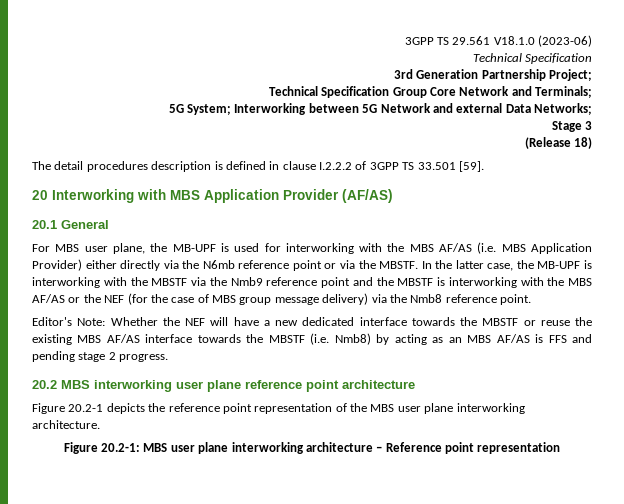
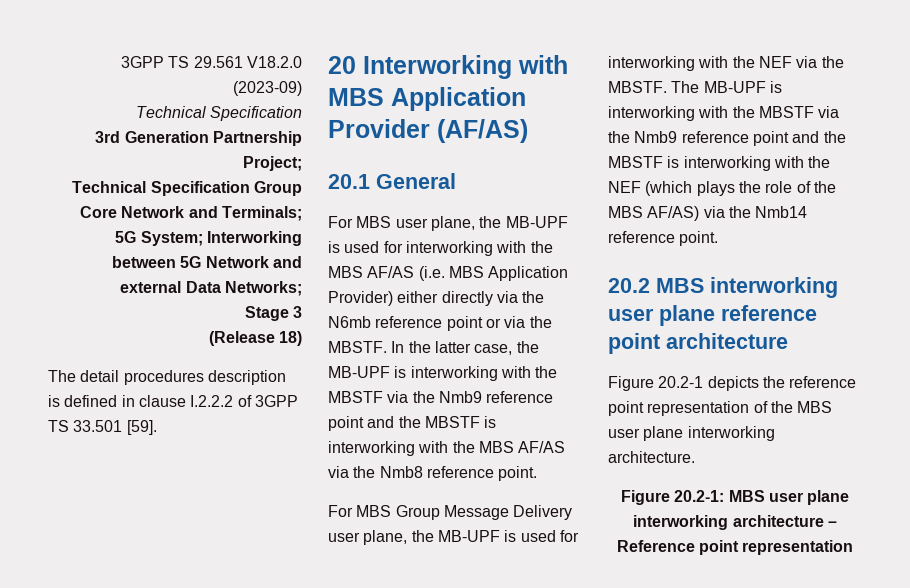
- 3GPP TS 29.561 V18.1.0 (2023-06)
+ 3GPP TS 29.561 V18.2.0 (2023-09)
- In the latter case, the MB-UPF is interworking with the MBSTF via the Nmb9 reference point and the MBSTF is interworking with the MBS AF/AS or the NEF (for the case of MBS group message delivery) via the Nmb8 reference point.
+ In the latter case, the MB-UPF is interworking with the MBSTF via the Nmb9 reference point and the MBSTF is interworking with the MBS AF/AS via the Nmb8 reference point.
- Editor's Note: Whether the NEF will have a new dedicated interface towards the MBSTF or reuse the existing MBS AF/AS interface towards the MBSTF (i.e. Nmb8) by acting as an MBS AF/AS is FFS and pending stage 2 progress.
+ For MBS Group Message Delivery user plane, the MB-UPF is used for interworking with the NEF via the MBSTF. The MB-UPF is interworking with the MBSTF via the Nmb9 reference point and the MBSTF is interworking with the NEF (which plays the role of the MBS AF/AS) via the Nmb14 reference point.

